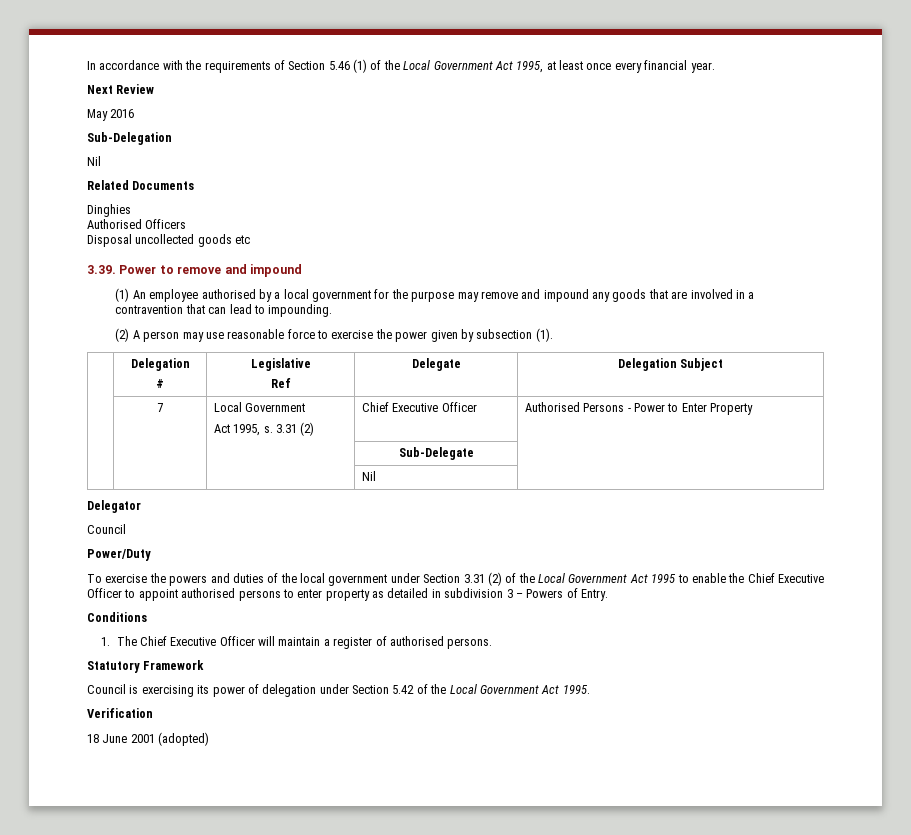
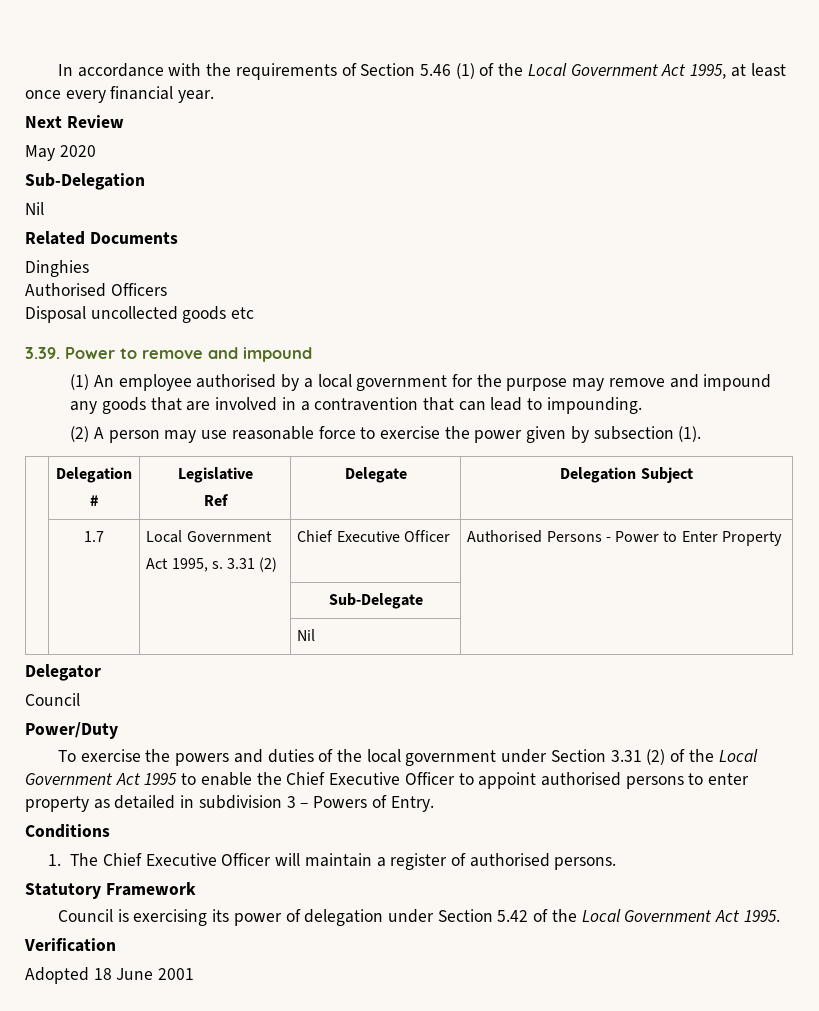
- May 2016
+ May 2020
- | 7 | Local Government
+ | 1.7 | Local Government
- 18 June 2001 (adopted)
+ Adopted 18 June 2001

